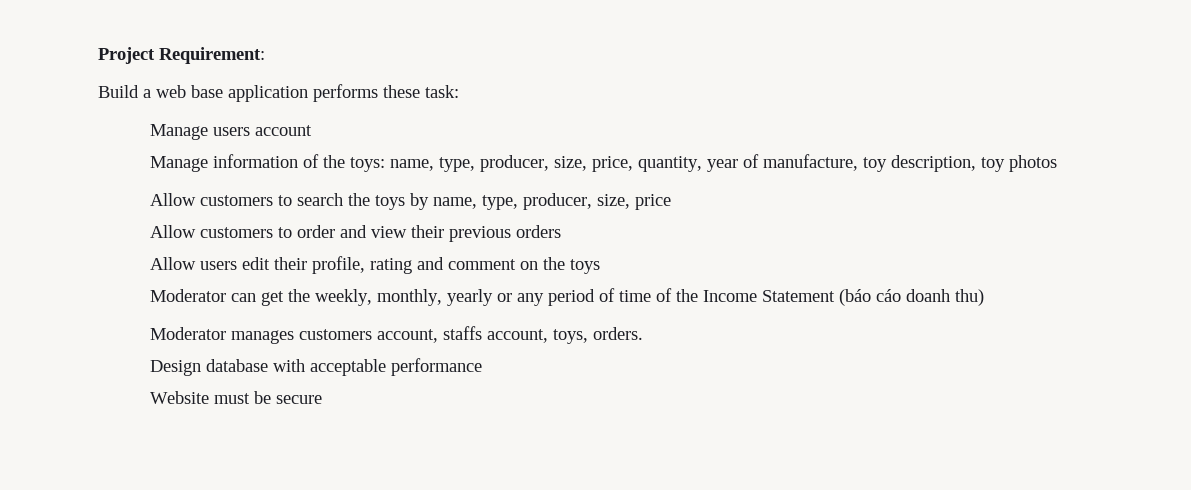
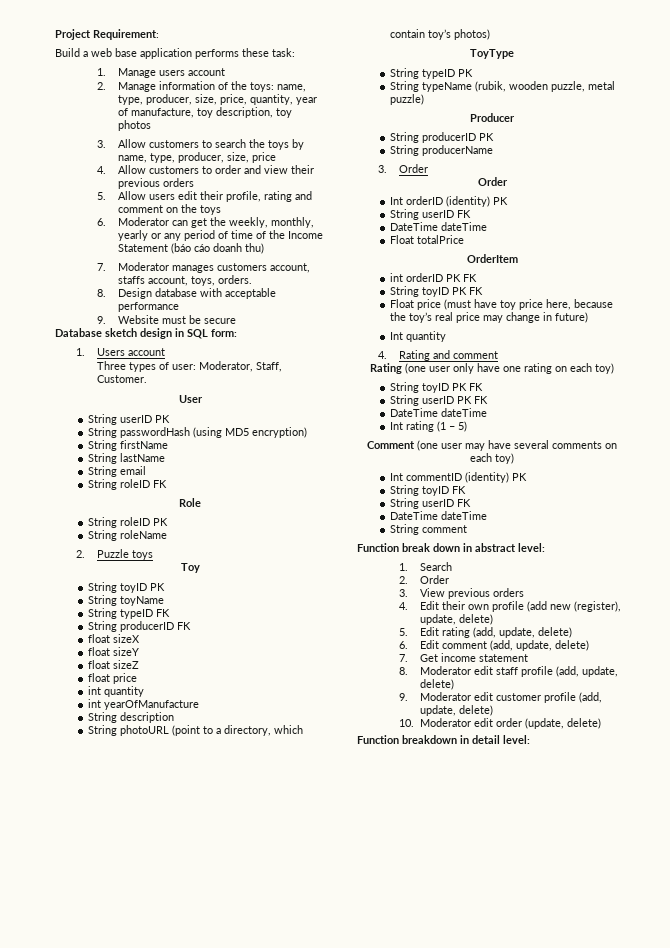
- Manage users account
+ 1. Manage users account
- Manage information of the toys: name, type, producer, size, price, quantity, year of manufacture, toy description, toy photos
+ 2. Manage information of the toys: name, type, producer, size, price, quantity, year of manufacture, toy description, toy photos
- Allow customers to search the toys by name, type, producer, size, price
+ 3. Allow customers to search the toys by name, type, producer, size, price
- Allow customers to order and view their previous orders
+ 4. Allow customers to order and view their previous orders
- Allow users edit their profile, rating and comment on the toys
+ 5. Allow users edit their profile, rating and comment on the toys
- Moderator can get the weekly, monthly, yearly or any period of time of the Income Statement (báo cáo doanh thu)
+ 6. Moderator can get the weekly, monthly, yearly or any period of time of the Income Statement (báo cáo doanh thu)
- Moderator manages customers account, staffs account, toys, orders.
+ 7. Moderator manages customers account, staffs account, toys, orders.
- Design database with acceptable performance
+ 8. Design database with acceptable performance
- Website must be secure
+ 9. Website must be secure
+ Database sketch design in SQL form:
+ 1. Users account
+ Three types of user: Moderator, Staff, Customer.
+ User
+ String userID PK
+ String passwordHash (using MD5 encryption)
+ String firstName
+ String lastName
+ String email
+ String roleID FK
+ Role
+ String roleID PK
+ String roleName
+ 2. Puzzle toys
+ Toy
+ String toyID PK
+ String toyName
+ String typeID FK
+ String producerID FK
+ float sizeX
+ float sizeY
+ float sizeZ
+ float price
+ int quantity
+ int yearOfManufacture
+ String description
+ String photoURL (point to a directory, which contain toy’s photos)
+ ToyType
+ String typeID PK
+ String typeName (rubik, wooden puzzle, metal puzzle)
+ Producer
+ String producerID PK
+ String producerName
+ 3. Order
+ Order
+ Int orderID (identity) PK
+ String userID FK
+ DateTime dateTime
+ Float totalPrice
+ OrderItem
+ int orderID PK FK
+ String toyID PK FK
+ Float price (must have toy price here, because the toy’s real price may change in future)
+ Int quantity
+ 4. Rating and comment
+ Rating (one user only have one rating on each toy)
+ String toyID PK FK
+ String userID PK FK
+ DateTime dateTime
+ Int rating (1 – 5)
+ Comment (one user may have several comments on each toy)
+ Int commentID (identity) PK
+ String toyID FK
+ String userID FK
+ DateTime dateTime
+ String comment
+ Function break down in abstract level:
+ 1. Search
+ 2. Order
+ 3. View previous orders
+ 4. Edit their own profile (add new (register), update, delete)
+ 5. Edit rating (add, update, delete)
+ 6. Edit comment (add, update, delete)
+ 7. Get income statement
+ 8. Moderator edit staff profile (add, update, delete)
+ 9. Moderator edit customer profile (add, update, delete)
+ 10. Moderator edit order (update, delete)
+ Function breakdown in detail level:

